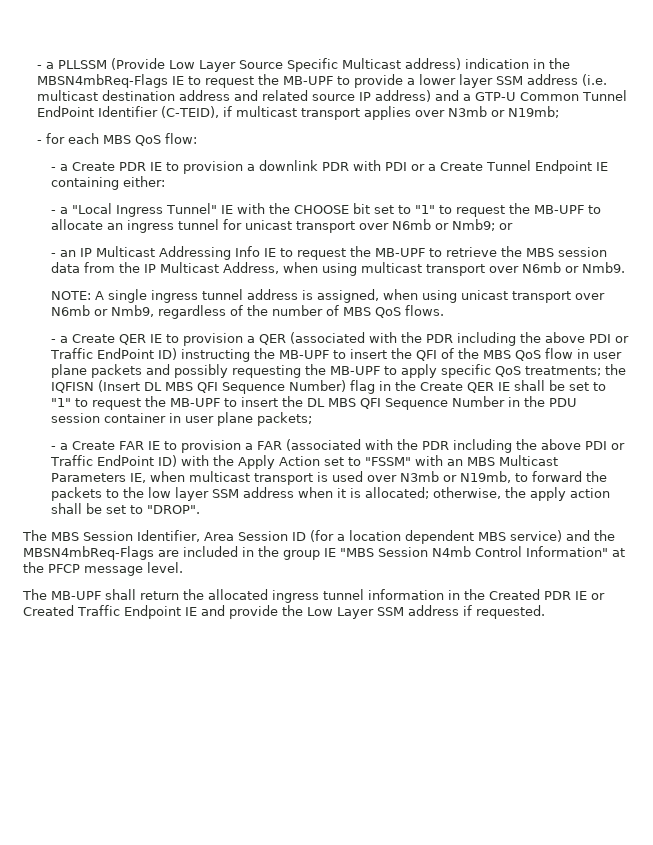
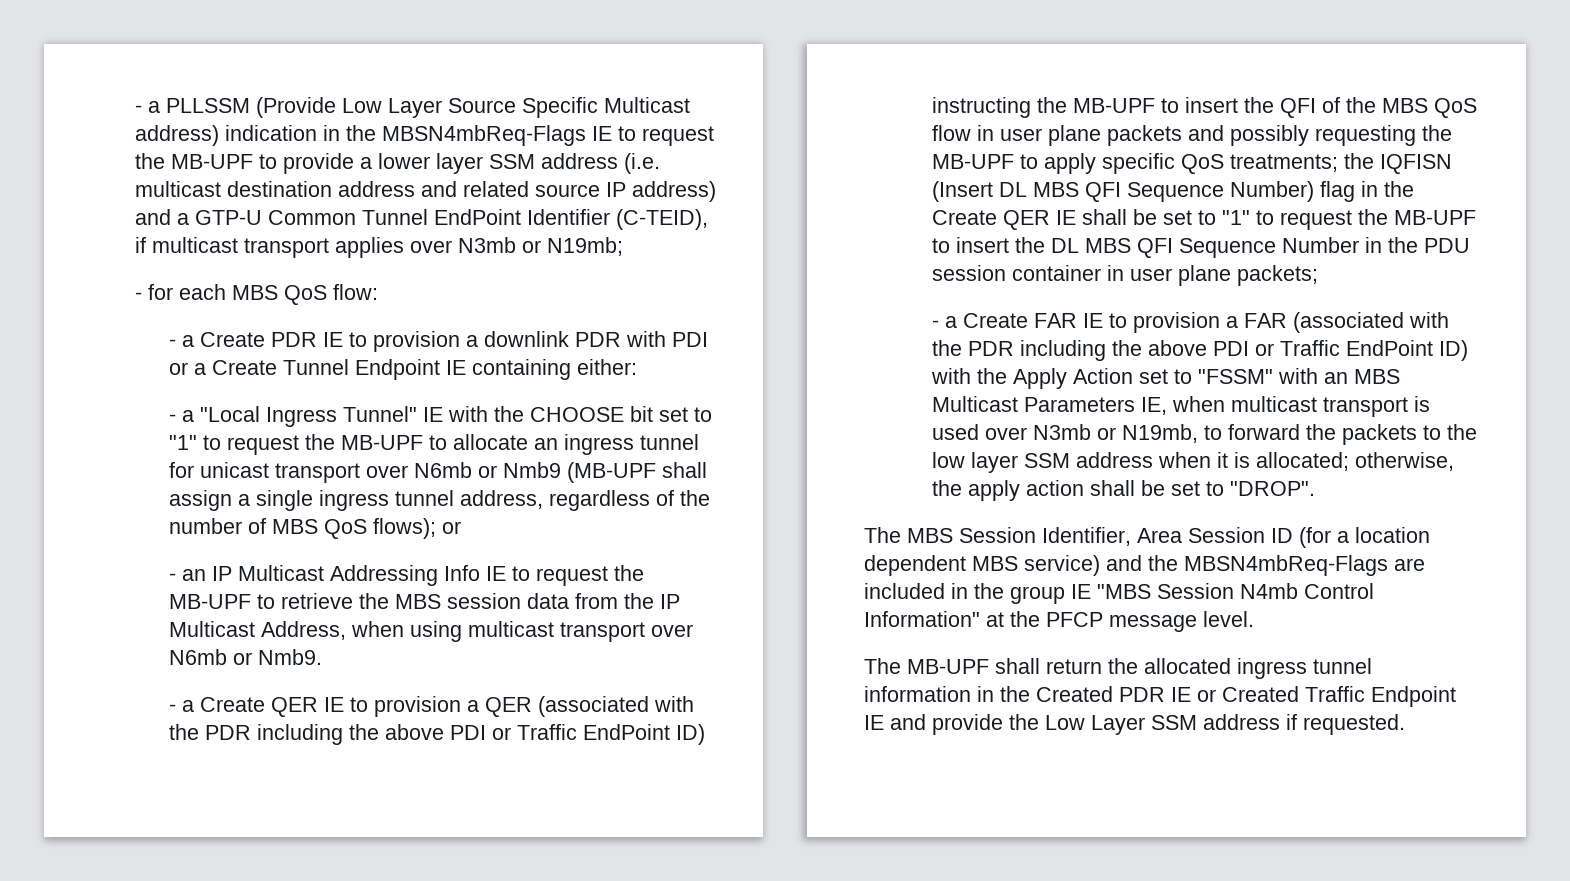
- - a "Local Ingress Tunnel" IE with the CHOOSE bit set to "1" to request the MB-UPF to allocate an ingress tunnel for unicast transport over N6mb or Nmb9; or
+ - a "Local Ingress Tunnel" IE with the CHOOSE bit set to "1" to request the MB-UPF to allocate an ingress tunnel for unicast transport over N6mb or Nmb9 (MB-UPF shall assign a single ingress tunnel address, regardless of the number of MBS QoS flows); or
- NOTE: A single ingress tunnel address is assigned, when using unicast transport over N6mb or Nmb9, regardless of the number of MBS QoS flows.

